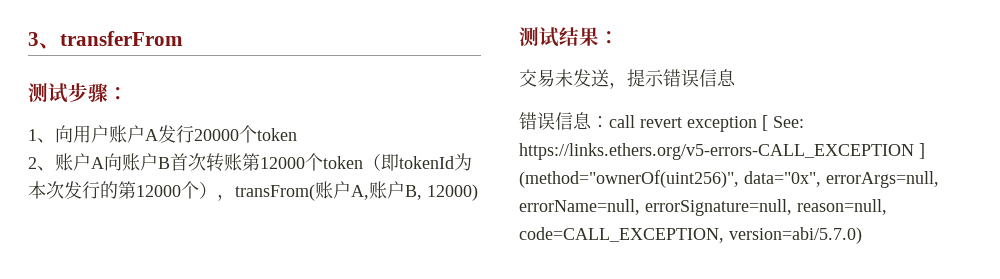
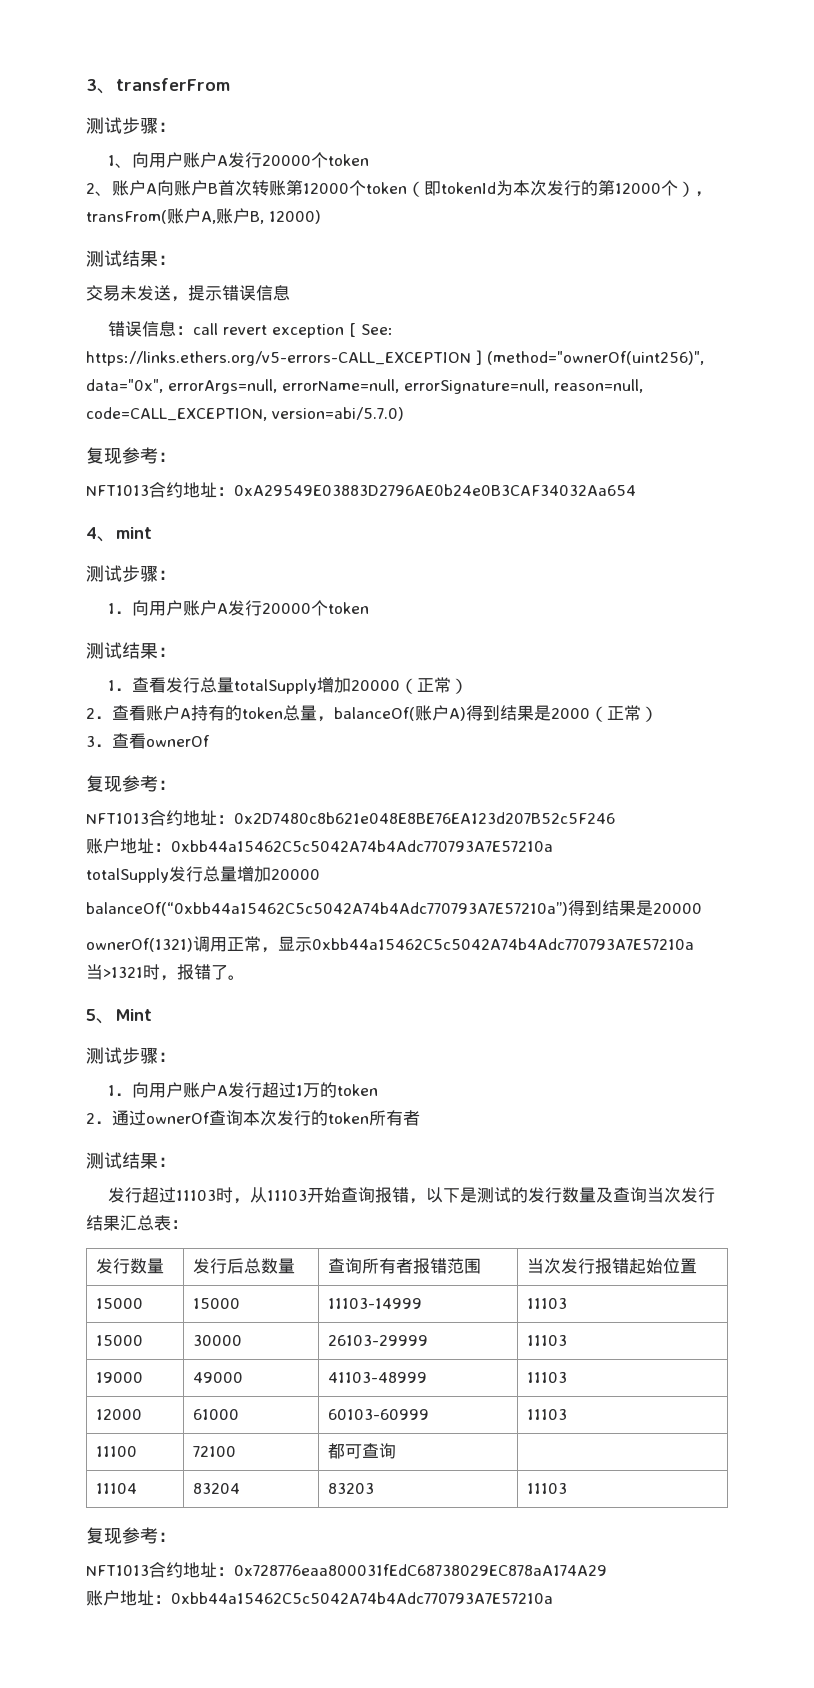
  错误信息：call revert exception [ See: https://links.ethers.org/v5-errors-CALL_EXCEPTION ] (method="ownerOf(uint256)", data="0x", errorArgs=null, errorName=null, errorSignature=null, reason=null, code=CALL_EXCEPTION, version=abi/5.7.0)
+ 复现参考：
+ NFT1013合约地址：0xA29549E03883D2796AE0b24e0B3CAF34032Aa654
+ 4、mint
+ 测试步骤：
+ 1．向用户账户A发行20000个token
+ 测试结果：
+ 1．查看发行总量totalSupply增加20000（正常）
+ 2．查看账户A持有的token总量，balanceOf(账户A)得到结果是2000（正常）
+ 3．查看ownerOf
+ 复现参考：
+ NFT1013合约地址：0x2D7480c8b621e048E8BE76EA123d207B52c5F246
+ 账户地址：0xbb44a15462C5c5042A74b4Adc770793A7E57210a
+ totalSupply发行总量增加20000
+ balanceOf(“0xbb44a15462C5c5042A74b4Adc770793A7E57210a”)得到结果是20000
+ ownerOf(1321)调用正常，显示0xbb44a15462C5c5042A74b4Adc770793A7E57210a
+ 当>1321时，报错了。
+ 5、Mint
+ 测试步骤：
+ 1．向用户账户A发行超过1万的token
+ 2．通过ownerOf查询本次发行的token所有者
+ 测试结果：
+ 发行超过11103时，从11103开始查询报错，以下是测试的发行数量及查询当次发行结果汇总表：
+ 发行数量 | 发行后总数量 | 查询所有者报错范围 | 当次发行报错起始位置
+ 15000 | 15000 | 11103-14999 | 11103
+ 15000 | 30000 | 26103-29999 | 11103
+ 19000 | 49000 | 41103-48999 | 11103
+ 12000 | 61000 | 60103-60999 | 11103
+ 11100 | 72100 | 都可查询 |
+ 11104 | 83204 | 83203 | 11103
+ 复现参考：
+ NFT1013合约地址：0x728776eaa800031fEdC68738029EC878aA174A29
+ 账户地址：0xbb44a15462C5c5042A74b4Adc770793A7E57210a

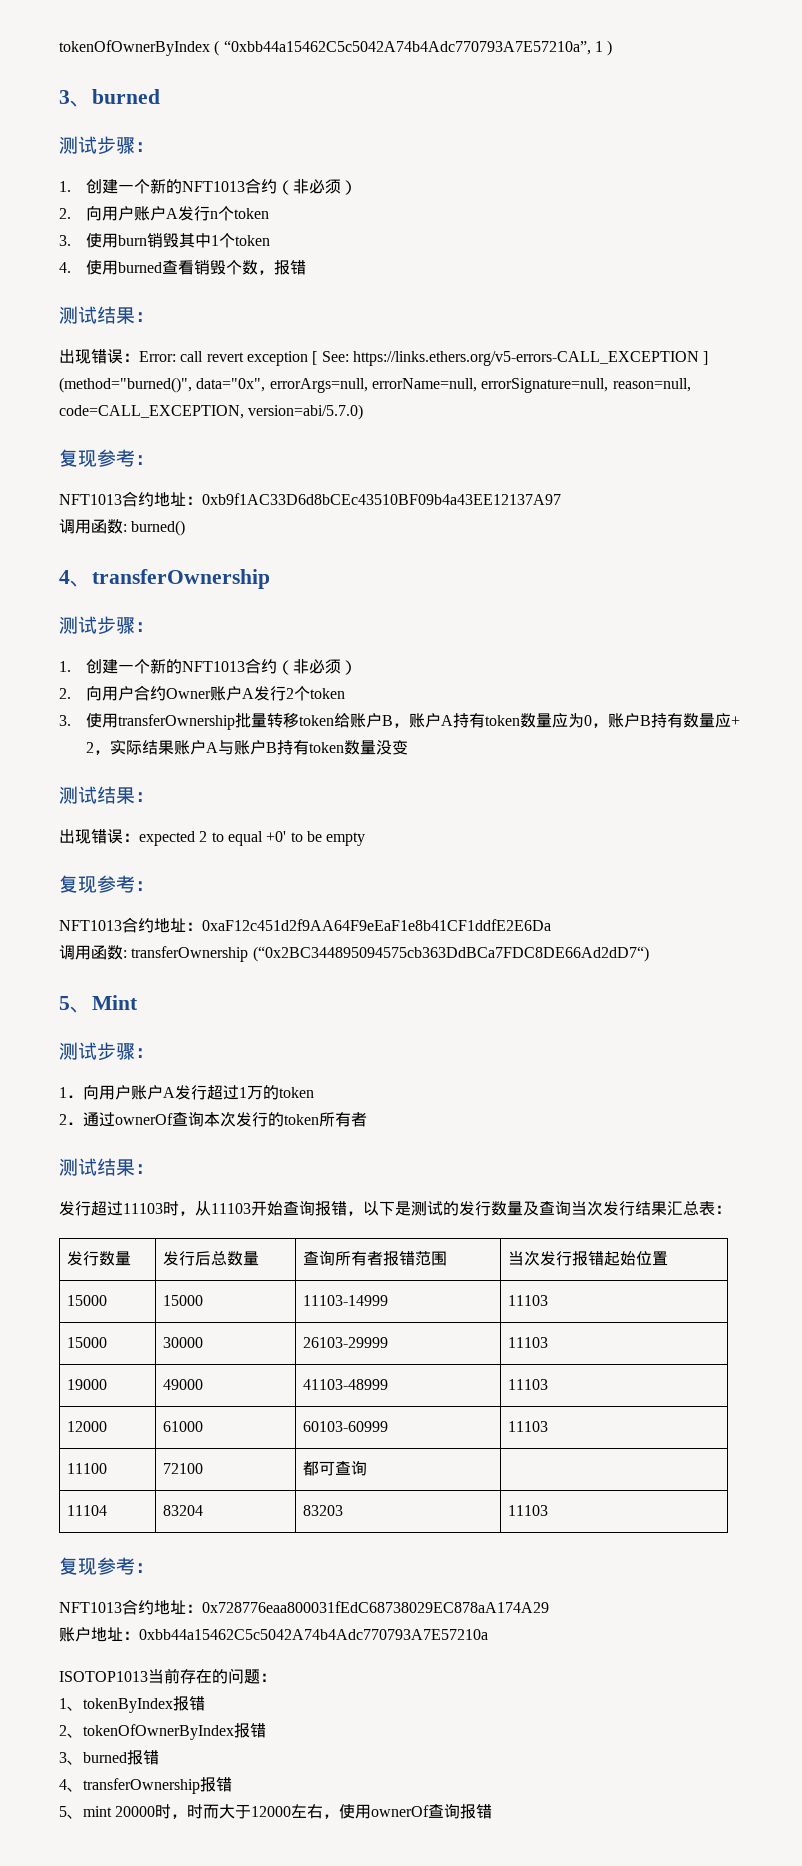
- 3、transferFrom
+ tokenOfOwnerByIndex ( “0xbb44a15462C5c5042A74b4Adc770793A7E57210a”, 1 )
+ 3、burned
  测试步骤：
- 1、向用户账户A发行20000个token
- 2、账户A向账户B首次转账第12000个token（即tokenId为本次发行的第12000个），transFrom(账户A,账户B, 12000)
+ 1.创建一个新的NFT1013合约（非必须）
+ 2.向用户账户A发行n个token
+ 3.使用burn销毁其中1个token
+ 4.使用burned查看销毁个数，报错
  测试结果：
- 交易未发送，提示错误信息
- 错误信息：call revert exception [ See: https://links.ethers.org/v5-errors-CALL_EXCEPTION ] (method="ownerOf(uint256)", data="0x", errorArgs=null, errorName=null, errorSignature=null, reason=null, code=CALL_EXCEPTION, version=abi/5.7.0)
+ 出现错误：Error: call revert exception [ See: https://links.ethers.org/v5-errors-CALL_EXCEPTION ] (method="burned()", data="0x", errorArgs=null, errorName=null, errorSignature=null, reason=null, code=CALL_EXCEPTION, version=abi/5.7.0)
- NFT1013合约地址：0xA29549E03883D2796AE0b24e0B3CAF34032Aa654
- 4、mint
+ NFT1013合约地址：0xb9f1AC33D6d8bCEc43510BF09b4a43EE12137A97
+ 调用函数: burned()
+ 4、transferOwnership
  测试步骤：
- 1．向用户账户A发行20000个token
+ 1.创建一个新的NFT1013合约（非必须）
+ 2.向用户合约Owner账户A发行2个token
+ 3.使用transferOwnership批量转移token给账户B，账户A持有token数量应为0，账户B持有数量应+ 2，实际结果账户A与账户B持有token数量没变
  测试结果：
- 1．查看发行总量totalSupply增加20000（正常）
- 2．查看账户A持有的token总量，balanceOf(账户A)得到结果是2000（正常）
- 3．查看ownerOf
+ 出现错误：expected 2 to equal +0' to be empty
  复现参考：
- NFT1013合约地址：0x2D7480c8b621e048E8BE76EA123d207B52c5F246
- 账户地址：0xbb44a15462C5c5042A74b4Adc770793A7E57210a
- totalSupply发行总量增加20000
- balanceOf(“0xbb44a15462C5c5042A74b4Adc770793A7E57210a”)得到结果是20000
- ownerOf(1321)调用正常，显示0xbb44a15462C5c5042A74b4Adc770793A7E57210a
- 当>1321时，报错了。
+ NFT1013合约地址：0xaF12c451d2f9AA64F9eEaF1e8b41CF1ddfE2E6Da
+ 调用函数: transferOwnership (“0x2BC344895094575cb363DdBCa7FDC8DE66Ad2dD7“)
+ ISOTOP1013当前存在的问题：
+ 1、tokenByIndex报错
+ 2、tokenOfOwnerByIndex报错
+ 3、burned报错
+ 4、transferOwnership报错
+ 5、mint 20000时，时而大于12000左右，使用ownerOf查询报错

